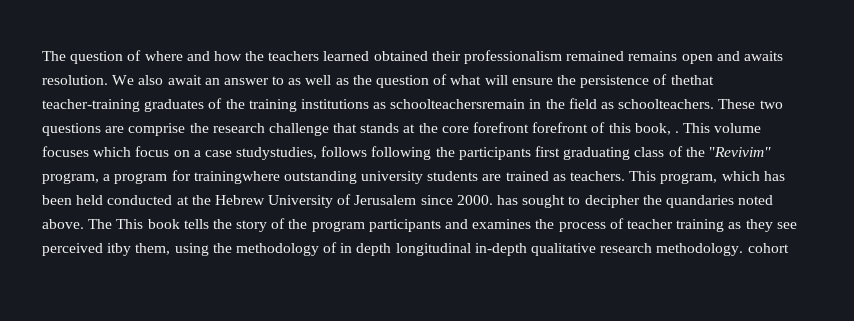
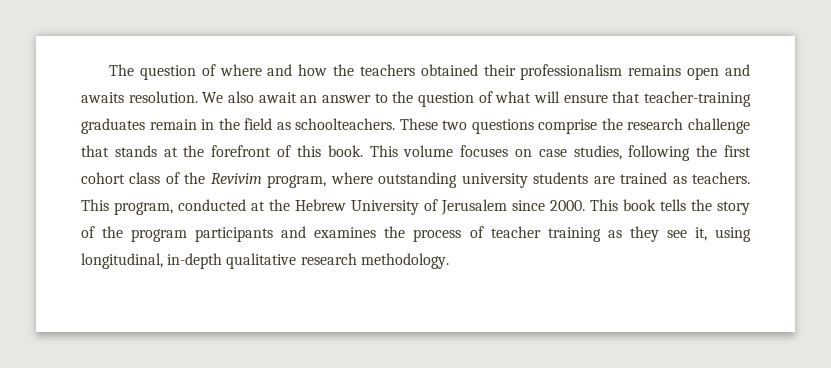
- The question of where and how the teachers learned obtained their professionalism remained remains open and awaits resolution.
+ The question of where and how the teachers obtained their professionalism remains open and awaits resolution.
- We also await an answer to as well as the question of what will ensure the persistence of thethat teacher-training graduates of the training institutions as schoolteachersremain in the field as schoolteachers.
+ We also await an answer to the question of what will ensure that teacher-training graduates remain in the field as schoolteachers.
- These two questions are comprise the research challenge that stands at the core forefront forefront of this book, .
+ These two questions comprise the research challenge that stands at the forefront of this book.
- This volume focuses which focus on a case studystudies, follows following the participants first graduating class of the "Revivim" program, a program for trainingwhere outstanding university students are trained as teachers.
+ This volume focuses on case studies, following the first cohort class of the Revivim program, where outstanding university students are trained as teachers.
- This program, which has been held conducted at the Hebrew University of Jerusalem since 2000. has sought to decipher the quandaries noted above. The This book tells the story of the program participants and examines the process of teacher training as they see perceived itby them, using the methodology of in depth longitudinal in-depth qualitative research methodology. cohort
+ This program, conducted at the Hebrew University of Jerusalem since 2000. This book tells the story of the program participants and examines the process of teacher training as they see it, using longitudinal, in-depth qualitative research methodology.

